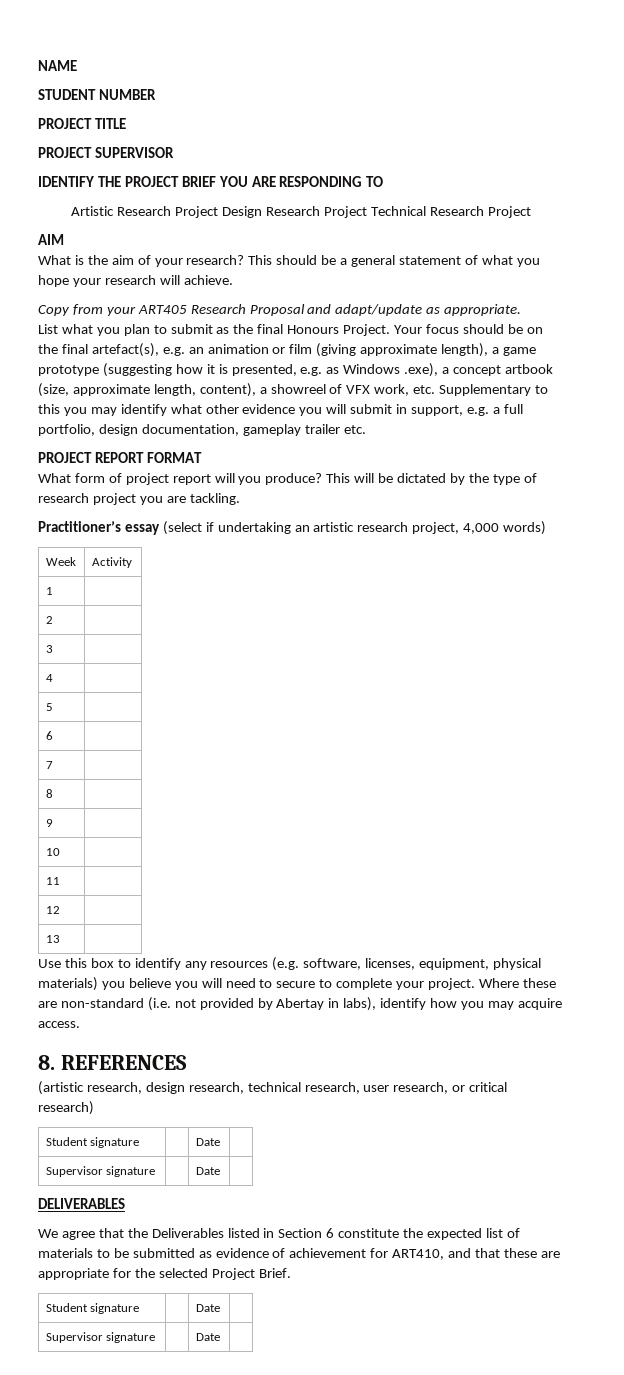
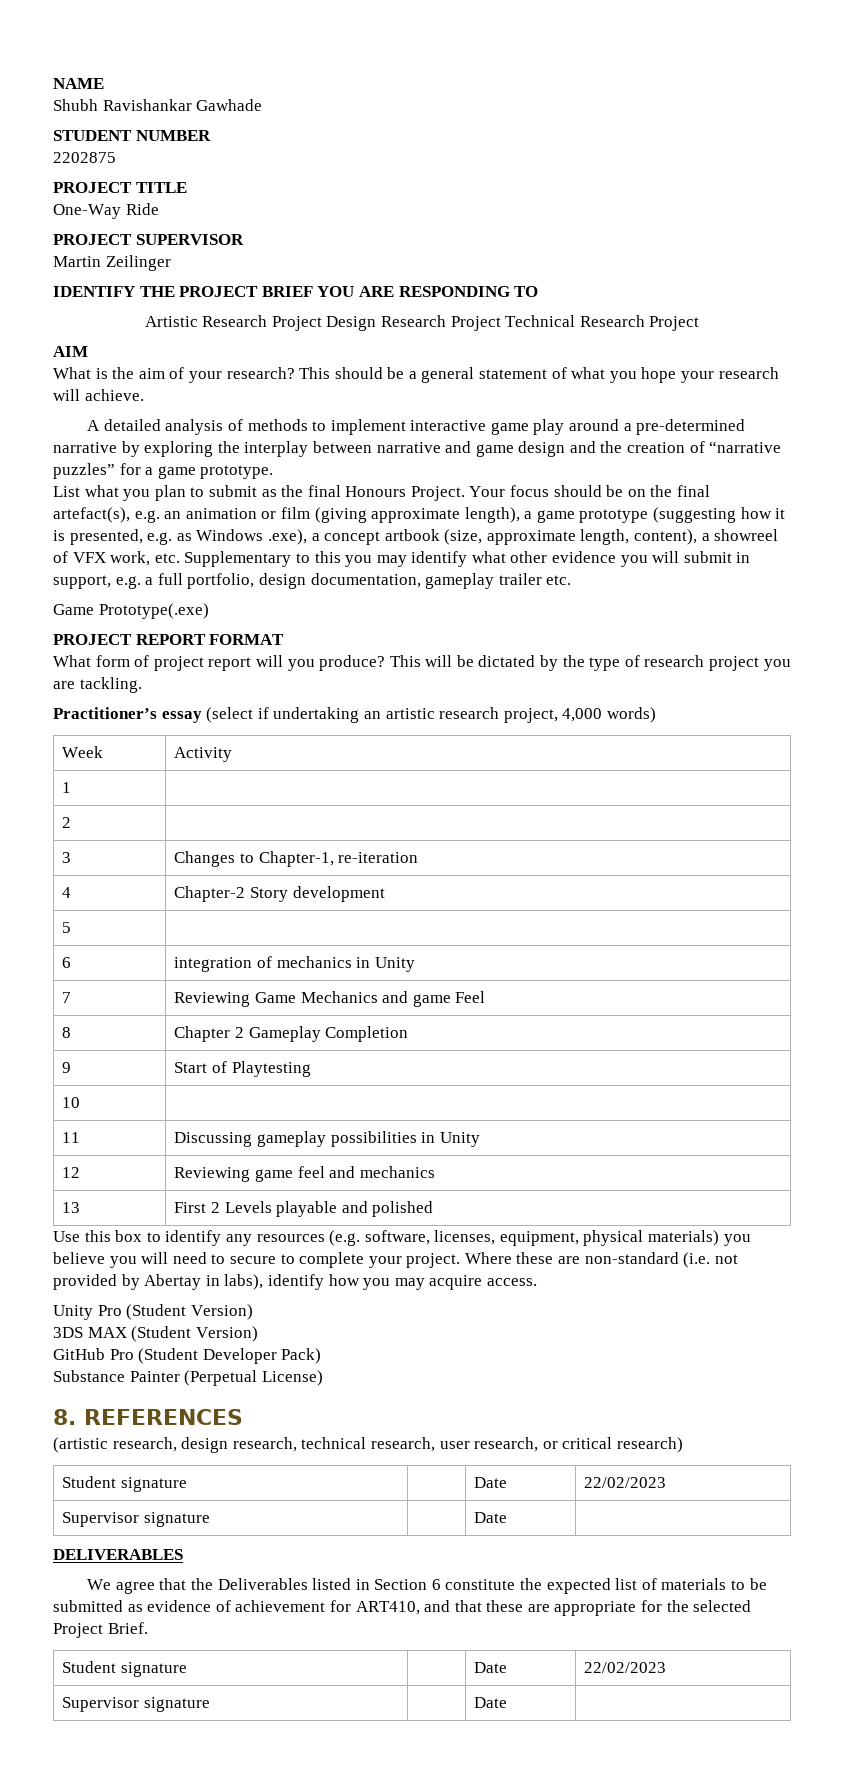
+ Shubh Ravishankar Gawhade
+ 2202875
+ One-Way Ride
+ Martin Zeilinger
- Copy from your ART405 Research Proposal and adapt/update as appropriate.
+ A detailed analysis of methods to implement interactive game play around a pre-determined narrative by exploring the interplay between narrative and game design and the creation of “narrative puzzles” for a game prototype.
+ Game Prototype(.exe)
- 3 |
- 4 |
+ 3 | Changes to Chapter-1, re-iteration
+ 4 | Chapter-2 Story development
  5 |
- 6 |
- 7 |
- 8 |
- 9 |
+ 6 | integration of mechanics in Unity
+ 7 | Reviewing Game Mechanics and game Feel
+ 8 | Chapter 2 Gameplay Completion
+ 9 | Start of Playtesting
  10 |
- 11 |
- 12 |
- 13 |
+ 11 | Discussing gameplay possibilities in Unity
+ 12 | Reviewing game feel and mechanics
+ 13 | First 2 Levels playable and polished
+ Unity Pro (Student Version)
+ 3DS MAX (Student Version)
+ GitHub Pro (Student Developer Pack)
+ Substance Painter (Perpetual License)
  (artistic research, design research, technical research, user research, or critical research)
- Student signature | | Date |
+ Student signature | | Date | 22/02/2023
  We agree that the Deliverables listed in Section 6 constitute the expected list of materials to be submitted as evidence of achievement for ART410, and that these are appropriate for the selected Project Brief.
- Student signature | | Date |
+ Student signature | | Date | 22/02/2023

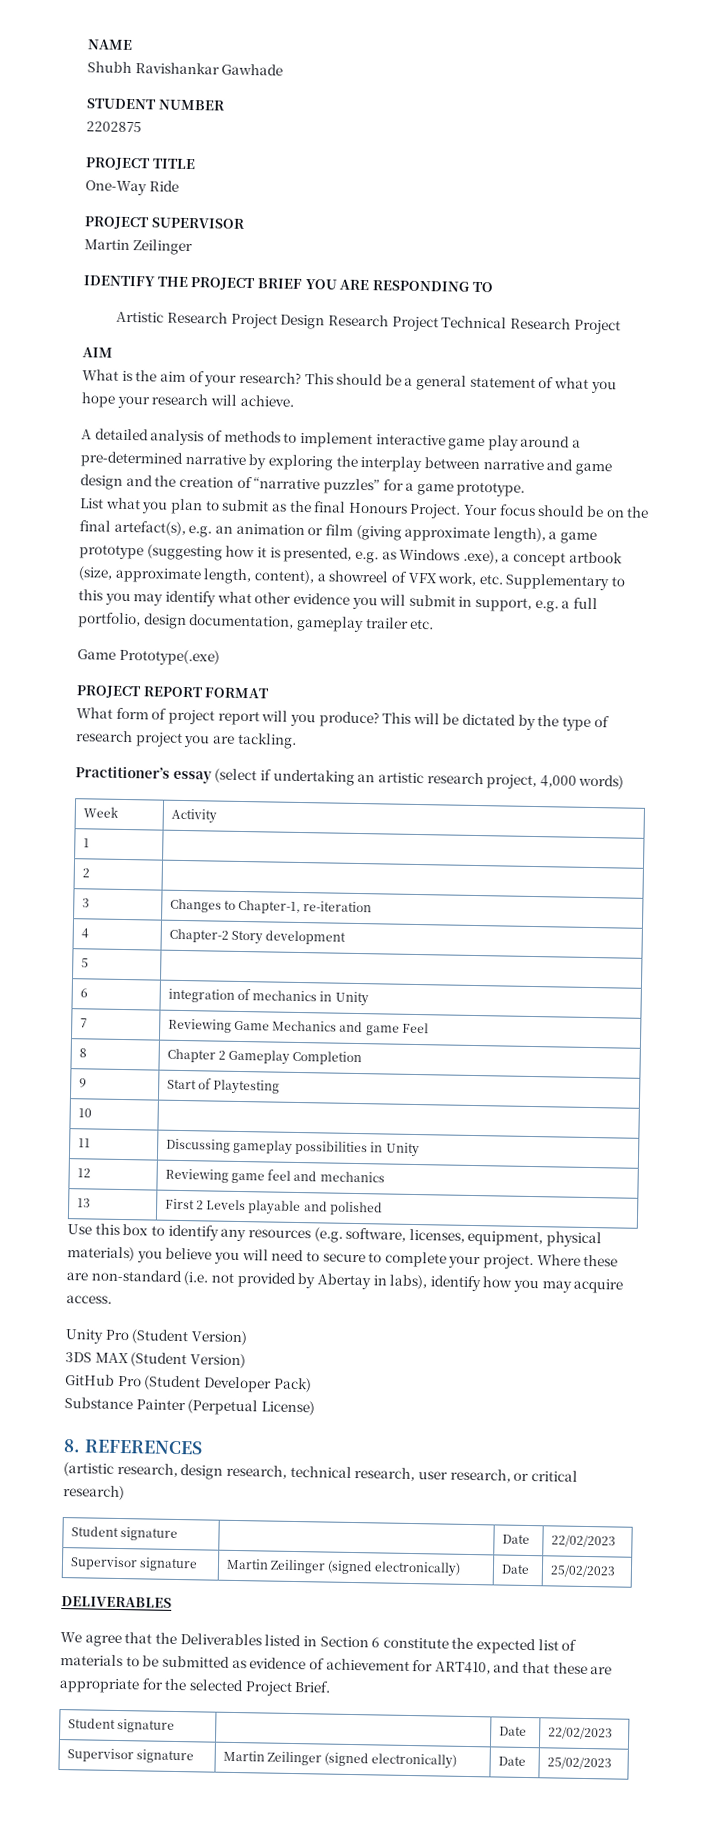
  (artistic research, design research, technical research, user research, or critical research)
  Student signature | | Date | 22/02/2023
- Supervisor signature | | Date |
+ Supervisor signature | Martin Zeilinger (signed electronically) | Date | 25/02/2023
  We agree that the Deliverables listed in Section 6 constitute the expected list of materials to be submitted as evidence of achievement for ART410, and that these are appropriate for the selected Project Brief.
  Student signature | | Date | 22/02/2023
- Supervisor signature | | Date |
+ Supervisor signature | Martin Zeilinger (signed electronically) | Date | 25/02/2023

